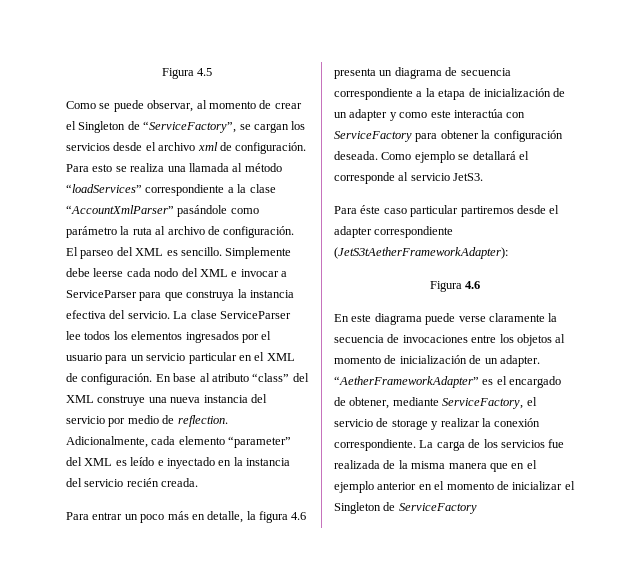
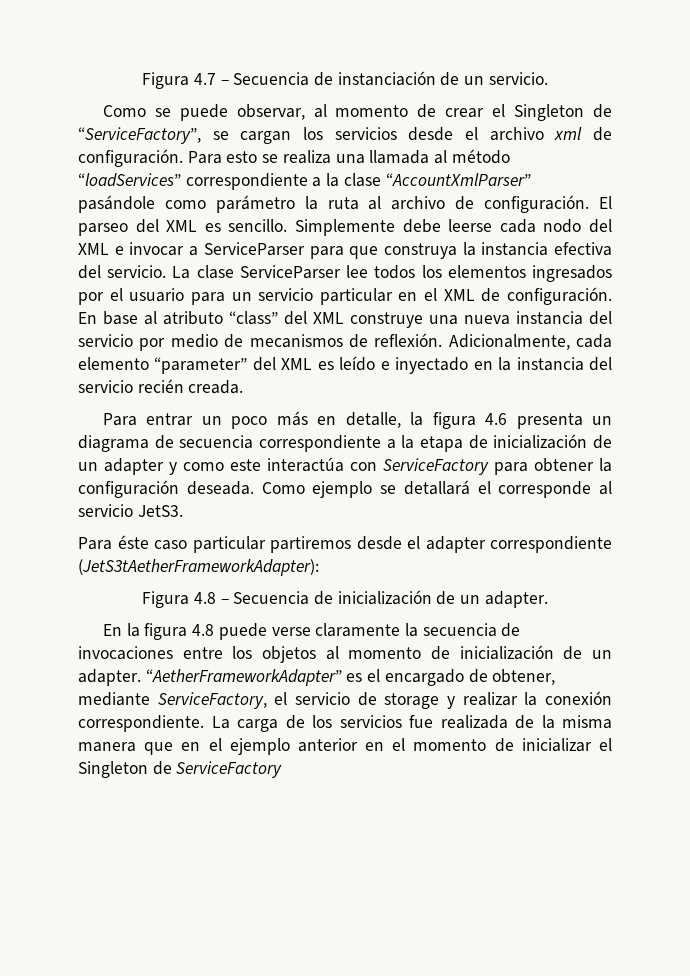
- Figura 4.5
+ Figura 4.7 – Secuencia de instanciación de un servicio.
- En base al atributo “class” del XML construye una nueva instancia del servicio por medio de reflection.
+ En base al atributo “class” del XML construye una nueva instancia del servicio por medio de mecanismos de reflexión.
- Figura 4.6
- En este diagrama puede verse claramente la secuencia de invocaciones entre los objetos al momento de inicialización de un adapter.
+ Figura 4.8 – Secuencia de inicialización de un adapter.
+ En la figura 4.8 puede verse claramente la secuencia de invocaciones entre los objetos al momento de inicialización de un adapter.

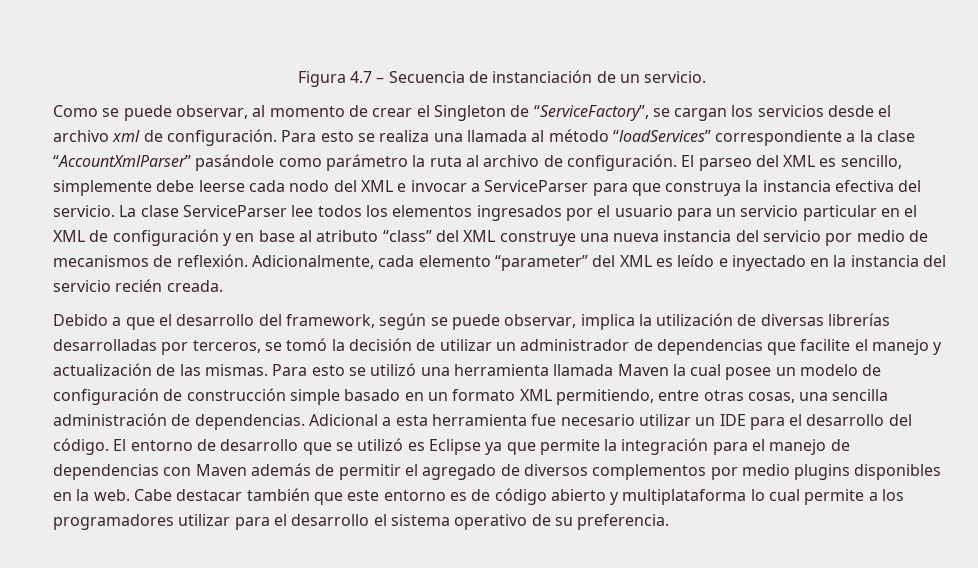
- El parseo del XML es sencillo. Simplemente debe leerse cada nodo del XML e invocar a ServiceParser para que construya la instancia efectiva del servicio.
+ El parseo del XML es sencillo, simplemente debe leerse cada nodo del XML e invocar a ServiceParser para que construya la instancia efectiva del servicio.
- La clase ServiceParser lee todos los elementos ingresados por el usuario para un servicio particular en el XML de configuración. En base al atributo “class” del XML construye una nueva instancia del servicio por medio de mecanismos de reflexión.
+ La clase ServiceParser lee todos los elementos ingresados por el usuario para un servicio particular en el XML de configuración y en base al atributo “class” del XML construye una nueva instancia del servicio por medio de mecanismos de reflexión.
- Para entrar un poco más en detalle, la figura 4.6 presenta un diagrama de secuencia correspondiente a la etapa de inicialización de un adapter y como este interactúa con ServiceFactory para obtener la configuración deseada. Como ejemplo se detallará el corresponde al servicio JetS3.
- Para éste caso particular partiremos desde el adapter correspondiente (JetS3tAetherFrameworkAdapter):
- Figura 4.8 – Secuencia de inicialización de un adapter.
- En la figura 4.8 puede verse claramente la secuencia de invocaciones entre los objetos al momento de inicialización de un adapter. “AetherFrameworkAdapter” es el encargado de obtener, mediante ServiceFactory, el servicio de storage y realizar la conexión correspondiente. La carga de los servicios fue realizada de la misma manera que en el ejemplo anterior en el momento de inicializar el Singleton de ServiceFactory
+ Debido a que el desarrollo del framework, según se puede observar, implica la utilización de diversas librerías desarrolladas por terceros, se tomó la decisión de utilizar un administrador de dependencias que facilite el manejo y actualización de las mismas. Para esto se utilizó una herramienta llamada Maven la cual posee un modelo de configuración de construcción simple basado en un formato XML permitiendo, entre otras cosas, una sencilla administración de dependencias. Adicional a esta herramienta fue necesario utilizar un IDE para el desarrollo del código. El entorno de desarrollo que se utilizó es Eclipse ya que permite la integración para el manejo de dependencias con Maven además de permitir el agregado de diversos complementos por medio plugins disponibles en la web. Cabe destacar también que este entorno es de código abierto y multiplataforma lo cual permite a los programadores utilizar para el desarrollo el sistema operativo de su preferencia.

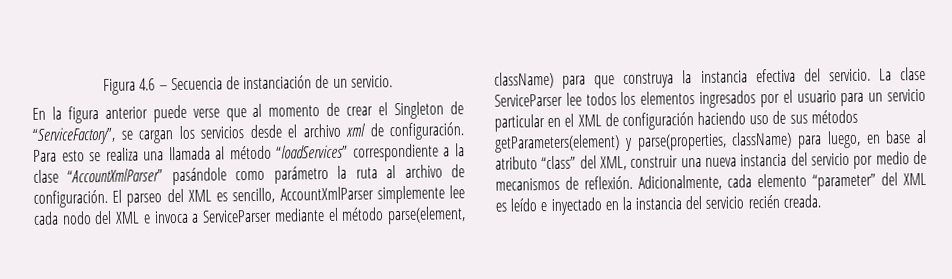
- Figura 4.7 – Secuencia de instanciación de un servicio.
+ Figura 4.6 – Secuencia de instanciación de un servicio.
- Como se puede observar, al momento de crear el Singleton de “ServiceFactory”, se cargan los servicios desde el archivo xml de configuración.
+ En la figura anterior puede verse que al momento de crear el Singleton de “ServiceFactory”, se cargan los servicios desde el archivo xml de configuración.
- El parseo del XML es sencillo, simplemente debe leerse cada nodo del XML e invocar a ServiceParser para que construya la instancia efectiva del servicio.
+ El parseo del XML es sencillo, AccountXmlParser simplemente lee cada nodo del XML e invoca a ServiceParser mediante el método parse(element, className) para que construya la instancia efectiva del servicio.
- La clase ServiceParser lee todos los elementos ingresados por el usuario para un servicio particular en el XML de configuración y en base al atributo “class” del XML construye una nueva instancia del servicio por medio de mecanismos de reflexión.
+ La clase ServiceParser lee todos los elementos ingresados por el usuario para un servicio particular en el XML de configuración haciendo uso de sus métodos getParameters(element) y parse(properties, className) para luego, en base al atributo “class” del XML, construir una nueva instancia del servicio por medio de mecanismos de reflexión.
- Debido a que el desarrollo del framework, según se puede observar, implica la utilización de diversas librerías desarrolladas por terceros, se tomó la decisión de utilizar un administrador de dependencias que facilite el manejo y actualización de las mismas. Para esto se utilizó una herramienta llamada Maven la cual posee un modelo de configuración de construcción simple basado en un formato XML permitiendo, entre otras cosas, una sencilla administración de dependencias. Adicional a esta herramienta fue necesario utilizar un IDE para el desarrollo del código. El entorno de desarrollo que se utilizó es Eclipse ya que permite la integración para el manejo de dependencias con Maven además de permitir el agregado de diversos complementos por medio plugins disponibles en la web. Cabe destacar también que este entorno es de código abierto y multiplataforma lo cual permite a los programadores utilizar para el desarrollo el sistema operativo de su preferencia.

